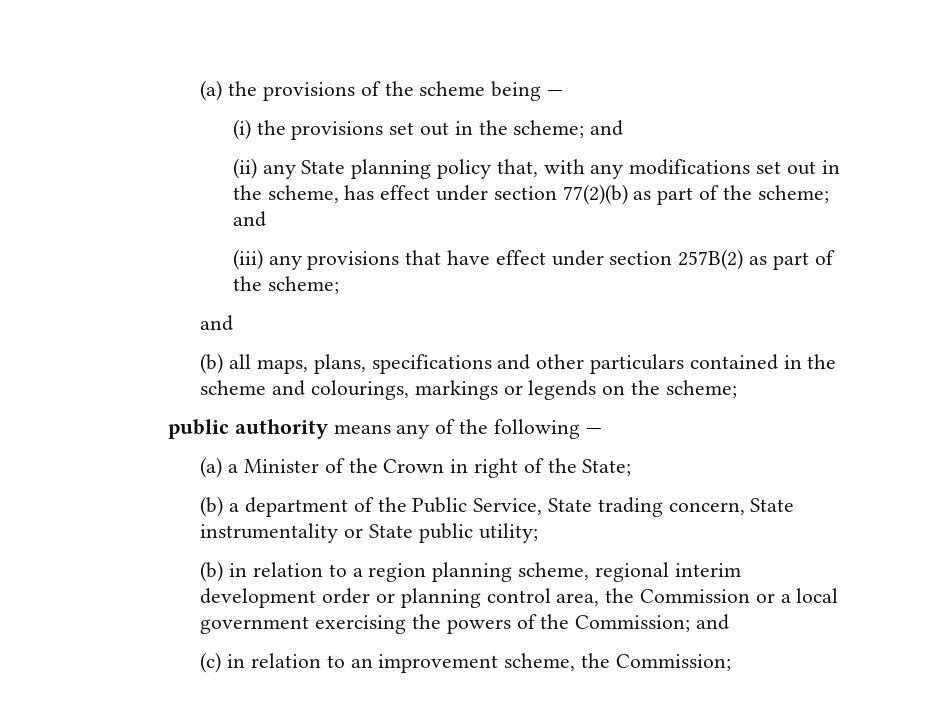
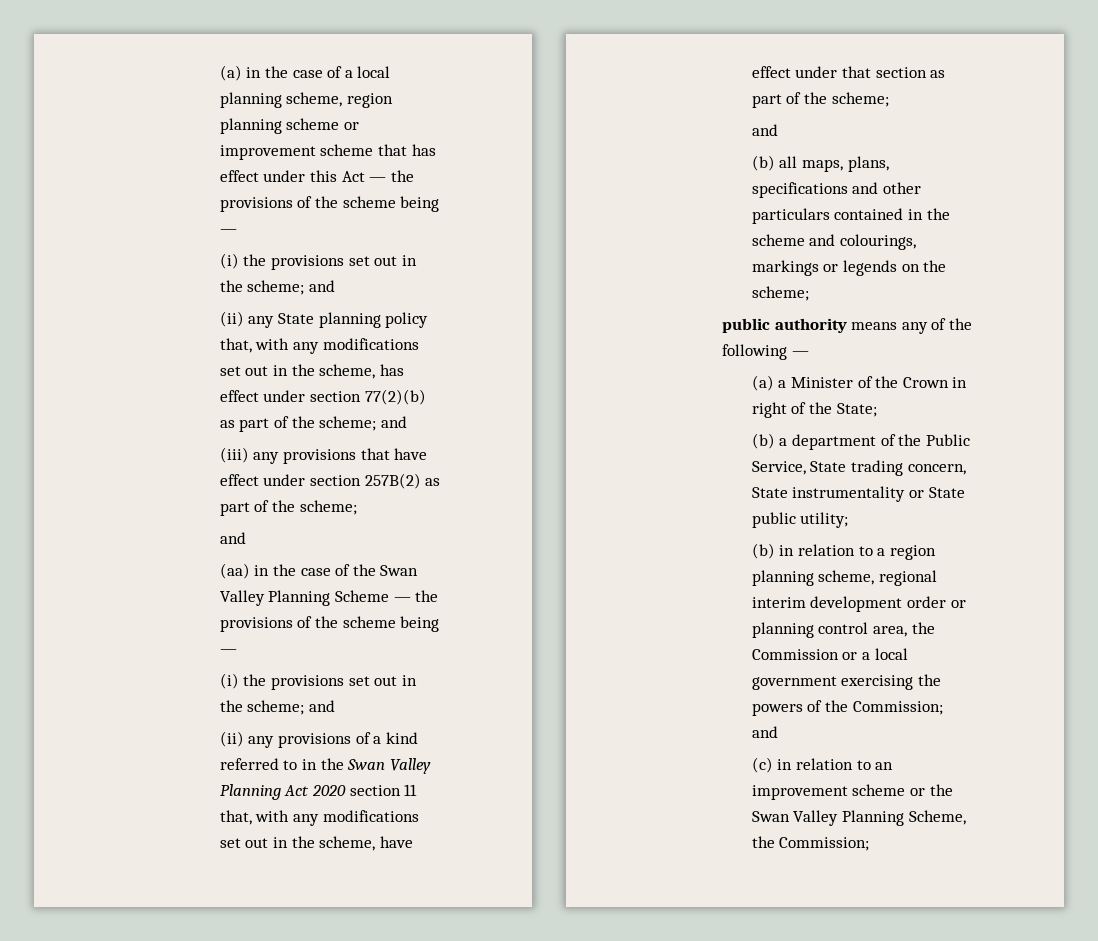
- (a) the provisions of the scheme being —
+ (a) in the case of a local planning scheme, region planning scheme or improvement scheme that has effect under this Act — the provisions of the scheme being —
+ (aa) in the case of the Swan Valley Planning Scheme — the provisions of the scheme being —
+ (i) the provisions set out in the scheme; and
+ (ii) any provisions of a kind referred to in the Swan Valley Planning Act 2020 section 11 that, with any modifications set out in the scheme, have effect under that section as part of the scheme;
+ and
- (c) in relation to an improvement scheme, the Commission;
+ (c) in relation to an improvement scheme or the Swan Valley Planning Scheme, the Commission;

